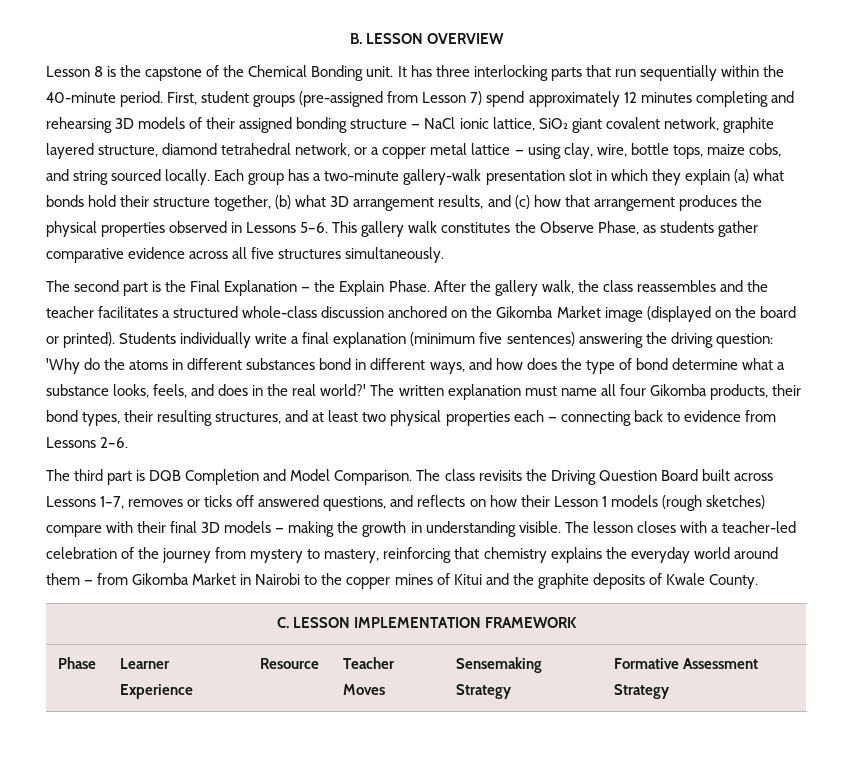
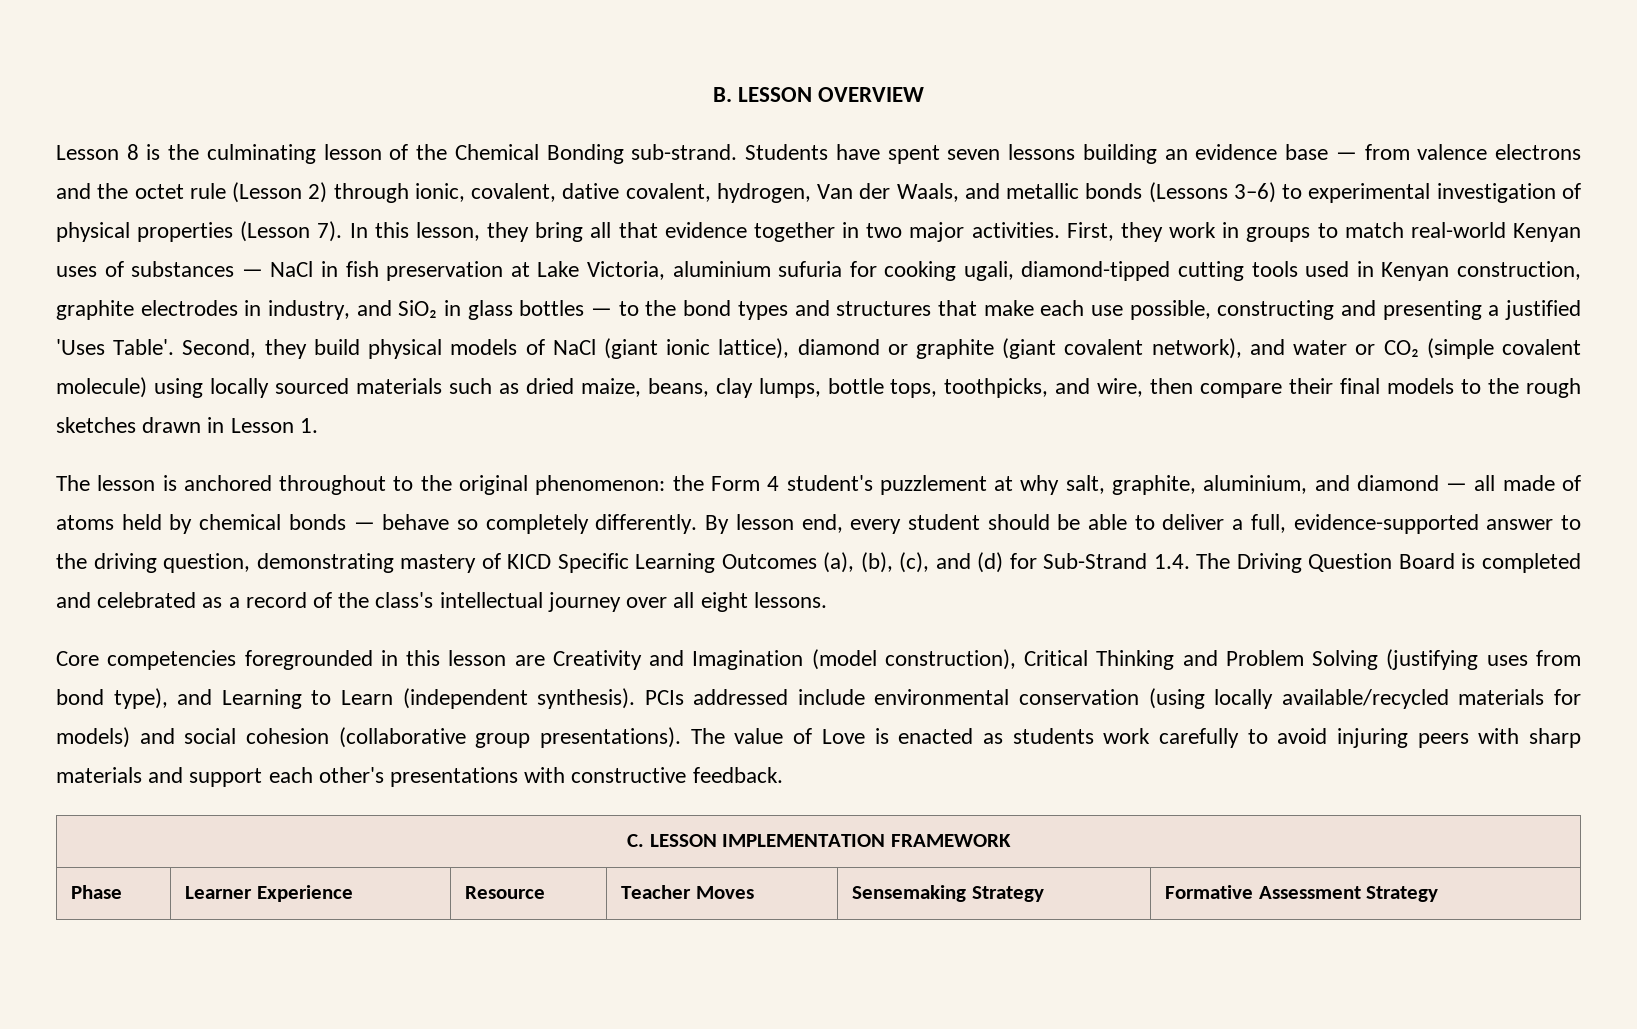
- Lesson 8 is the capstone of the Chemical Bonding unit. It has three interlocking parts that run sequentially within the 40-minute period. First, student groups (pre-assigned from Lesson 7) spend approximately 12 minutes completing and rehearsing 3D models of their assigned bonding structure — NaCl ionic lattice, SiO₂ giant covalent network, graphite layered structure, diamond tetrahedral network, or a copper metal lattice — using clay, wire, bottle tops, maize cobs, and string sourced locally. Each group has a two-minute gallery-walk presentation slot in which they explain (a) what bonds hold their structure together, (b) what 3D arrangement results, and (c) how that arrangement produces the physical properties observed in Lessons 5–6. This gallery walk constitutes the Observe Phase, as students gather comparative evidence across all five structures simultaneously.
- The second part is the Final Explanation — the Explain Phase. After the gallery walk, the class reassembles and the teacher facilitates a structured whole-class discussion anchored on the Gikomba Market image (displayed on the board or printed). Students individually write a final explanation (minimum five sentences) answering the driving question: 'Why do the atoms in different substances bond in different ways, and how does the type of bond determine what a substance looks, feels, and does in the real world?' The written explanation must name all four Gikomba products, their bond types, their resulting structures, and at least two physical properties each — connecting back to evidence from Lessons 2–6.
- The third part is DQB Completion and Model Comparison. The class revisits the Driving Question Board built across Lessons 1–7, removes or ticks off answered questions, and reflects on how their Lesson 1 models (rough sketches) compare with their final 3D models — making the growth in understanding visible. The lesson closes with a teacher-led celebration of the journey from mystery to mastery, reinforcing that chemistry explains the everyday world around them — from Gikomba Market in Nairobi to the copper mines of Kitui and the graphite deposits of Kwale County.
+ Lesson 8 is the culminating lesson of the Chemical Bonding sub-strand. Students have spent seven lessons building an evidence base — from valence electrons and the octet rule (Lesson 2) through ionic, covalent, dative covalent, hydrogen, Van der Waals, and metallic bonds (Lessons 3–6) to experimental investigation of physical properties (Lesson 7). In this lesson, they bring all that evidence together in two major activities. First, they work in groups to match real-world Kenyan uses of substances — NaCl in fish preservation at Lake Victoria, aluminium sufuria for cooking ugali, diamond-tipped cutting tools used in Kenyan construction, graphite electrodes in industry, and SiO₂ in glass bottles — to the bond types and structures that make each use possible, constructing and presenting a justified 'Uses Table'. Second, they build physical models of NaCl (giant ionic lattice), diamond or graphite (giant covalent network), and water or CO₂ (simple covalent molecule) using locally sourced materials such as dried maize, beans, clay lumps, bottle tops, toothpicks, and wire, then compare their final models to the rough sketches drawn in Lesson 1.
+ The lesson is anchored throughout to the original phenomenon: the Form 4 student's puzzlement at why salt, graphite, aluminium, and diamond — all made of atoms held by chemical bonds — behave so completely differently. By lesson end, every student should be able to deliver a full, evidence-supported answer to the driving question, demonstrating mastery of KICD Specific Learning Outcomes (a), (b), (c), and (d) for Sub-Strand 1.4. The Driving Question Board is completed and celebrated as a record of the class's intellectual journey over all eight lessons.
+ Core competencies foregrounded in this lesson are Creativity and Imagination (model construction), Critical Thinking and Problem Solving (justifying uses from bond type), and Learning to Learn (independent synthesis). PCIs addressed include environmental conservation (using locally available/recycled materials for models) and social cohesion (collaborative group presentations). The value of Love is enacted as students work carefully to avoid injuring peers with sharp materials and support each other's presentations with constructive feedback.

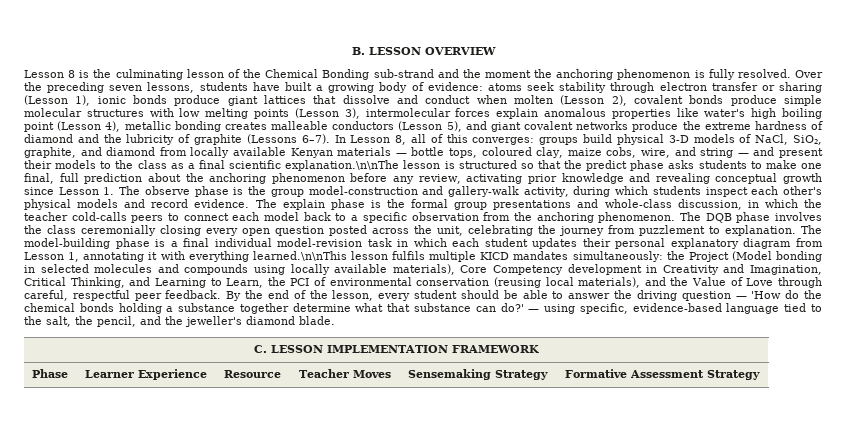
- Lesson 8 is the culminating lesson of the Chemical Bonding sub-strand. Students have spent seven lessons building an evidence base — from valence electrons and the octet rule (Lesson 2) through ionic, covalent, dative covalent, hydrogen, Van der Waals, and metallic bonds (Lessons 3–6) to experimental investigation of physical properties (Lesson 7). In this lesson, they bring all that evidence together in two major activities. First, they work in groups to match real-world Kenyan uses of substances — NaCl in fish preservation at Lake Victoria, aluminium sufuria for cooking ugali, diamond-tipped cutting tools used in Kenyan construction, graphite electrodes in industry, and SiO₂ in glass bottles — to the bond types and structures that make each use possible, constructing and presenting a justified 'Uses Table'. Second, they build physical models of NaCl (giant ionic lattice), diamond or graphite (giant covalent network), and water or CO₂ (simple covalent molecule) using locally sourced materials such as dried maize, beans, clay lumps, bottle tops, toothpicks, and wire, then compare their final models to the rough sketches drawn in Lesson 1.
- The lesson is anchored throughout to the original phenomenon: the Form 4 student's puzzlement at why salt, graphite, aluminium, and diamond — all made of atoms held by chemical bonds — behave so completely differently. By lesson end, every student should be able to deliver a full, evidence-supported answer to the driving question, demonstrating mastery of KICD Specific Learning Outcomes (a), (b), (c), and (d) for Sub-Strand 1.4. The Driving Question Board is completed and celebrated as a record of the class's intellectual journey over all eight lessons.
- Core competencies foregrounded in this lesson are Creativity and Imagination (model construction), Critical Thinking and Problem Solving (justifying uses from bond type), and Learning to Learn (independent synthesis). PCIs addressed include environmental conservation (using locally available/recycled materials for models) and social cohesion (collaborative group presentations). The value of Love is enacted as students work carefully to avoid injuring peers with sharp materials and support each other's presentations with constructive feedback.
+ Lesson 8 is the culminating lesson of the Chemical Bonding sub-strand and the moment the anchoring phenomenon is fully resolved. Over the preceding seven lessons, students have built a growing body of evidence: atoms seek stability through electron transfer or sharing (Lesson 1), ionic bonds produce giant lattices that dissolve and conduct when molten (Lesson 2), covalent bonds produce simple molecular structures with low melting points (Lesson 3), intermolecular forces explain anomalous properties like water's high boiling point (Lesson 4), metallic bonding creates malleable conductors (Lesson 5), and giant covalent networks produce the extreme hardness of diamond and the lubricity of graphite (Lessons 6–7). In Lesson 8, all of this converges: groups build physical 3-D models of NaCl, SiO₂, graphite, and diamond from locally available Kenyan materials — bottle tops, coloured clay, maize cobs, wire, and string — and present their models to the class as a final scientific explanation.\n\nThe lesson is structured so that the predict phase asks students to make one final, full prediction about the anchoring phenomenon before any review, activating prior knowledge and revealing conceptual growth since Lesson 1. The observe phase is the group model-construction and gallery-walk activity, during which students inspect each other's physical models and record evidence. The explain phase is the formal group presentations and whole-class discussion, in which the teacher cold-calls peers to connect each model back to a specific observation from the anchoring phenomenon. The DQB phase involves the class ceremonially closing every open question posted across the unit, celebrating the journey from puzzlement to explanation. The model-building phase is a final individual model-revision task in which each student updates their personal explanatory diagram from Lesson 1, annotating it with everything learned.\n\nThis lesson fulfils multiple KICD mandates simultaneously: the Project (Model bonding in selected molecules and compounds using locally available materials), Core Competency development in Creativity and Imagination, Critical Thinking, and Learning to Learn, the PCI of environmental conservation (reusing local materials), and the Value of Love through careful, respectful peer feedback. By the end of the lesson, every student should be able to answer the driving question — 'How do the chemical bonds holding a substance together determine what that substance can do?' — using specific, evidence-based language tied to the salt, the pencil, and the jeweller's diamond blade.

